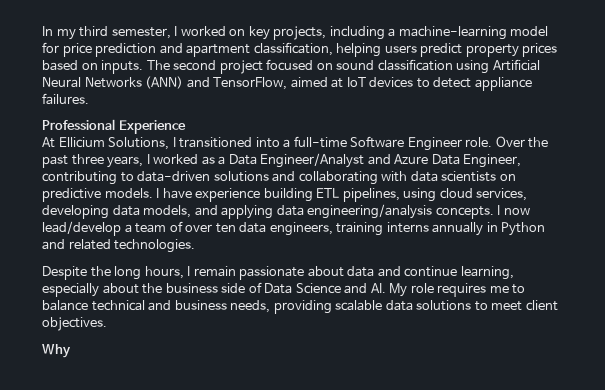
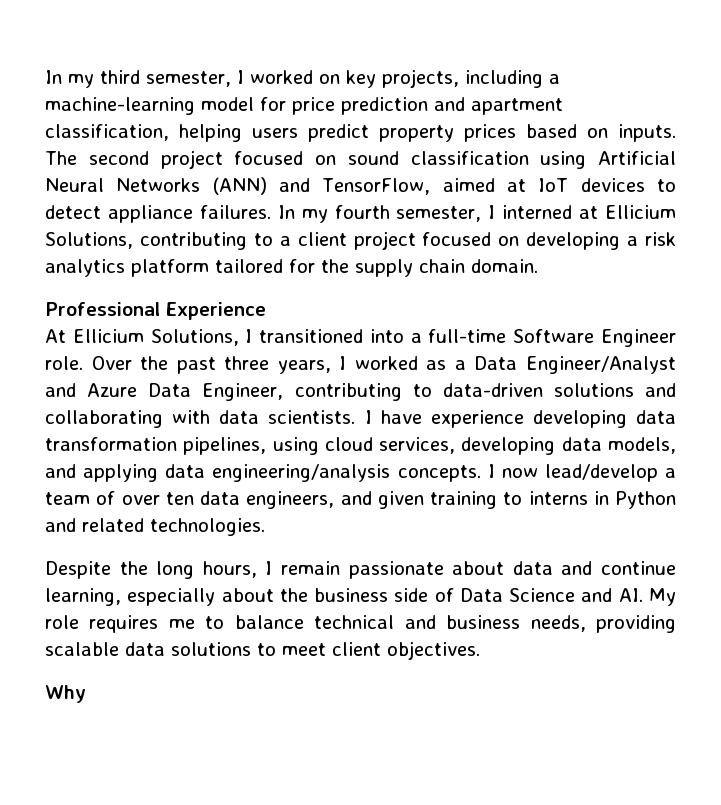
+ In my fourth semester, I interned at Ellicium Solutions, contributing to a client project focused on developing a risk analytics platform tailored for the supply chain domain.
- Over the past three years, I worked as a Data Engineer/Analyst and Azure Data Engineer, contributing to data-driven solutions and collaborating with data scientists on predictive models. I have experience building ETL pipelines, using cloud services, developing data models, and applying data engineering/analysis concepts.
+ Over the past three years, I worked as a Data Engineer/Analyst and Azure Data Engineer, contributing to data-driven solutions and collaborating with data scientists. I have experience developing data transformation pipelines, using cloud services, developing data models, and applying data engineering/analysis concepts.
- I now lead/develop a team of over ten data engineers, training interns annually in Python and related technologies.
+ I now lead/develop a team of over ten data engineers, and given training to interns in Python and related technologies.

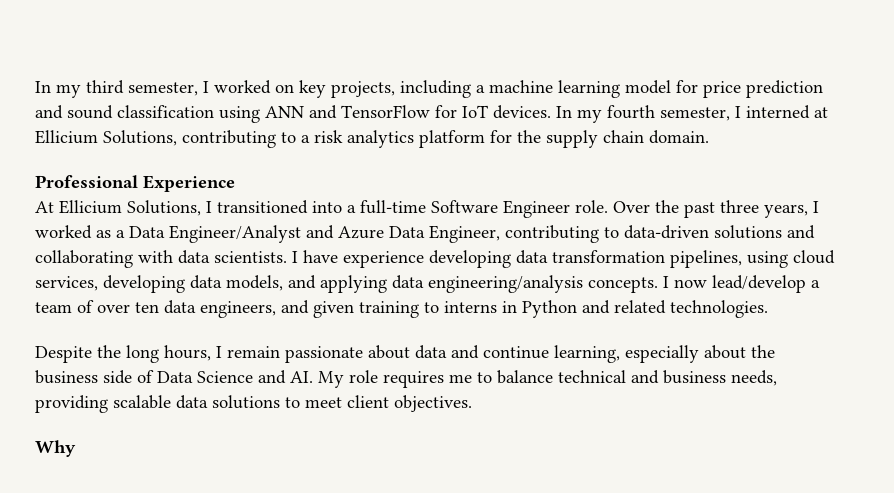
- In my third semester, I worked on key projects, including a machine-learning model for price prediction and apartment classification, helping users predict property prices based on inputs. The second project focused on sound classification using Artificial Neural Networks (ANN) and TensorFlow, aimed at IoT devices to detect appliance failures.
+ In my third semester, I worked on key projects, including a machine learning model for price prediction and sound classification using ANN and TensorFlow for IoT devices.
- In my fourth semester, I interned at Ellicium Solutions, contributing to a client project focused on developing a risk analytics platform tailored for the supply chain domain.
+ In my fourth semester, I interned at Ellicium Solutions, contributing to a risk analytics platform for the supply chain domain.

